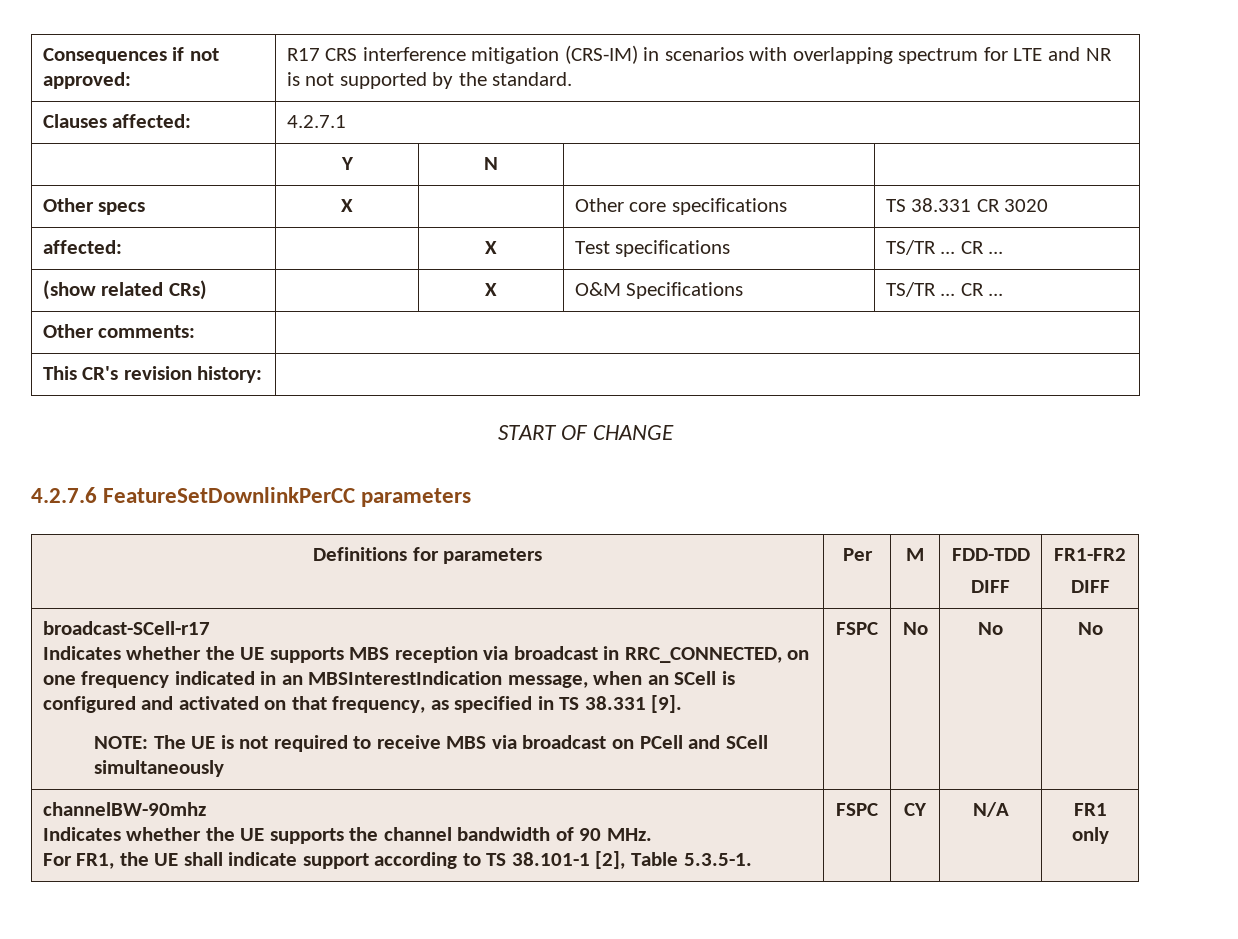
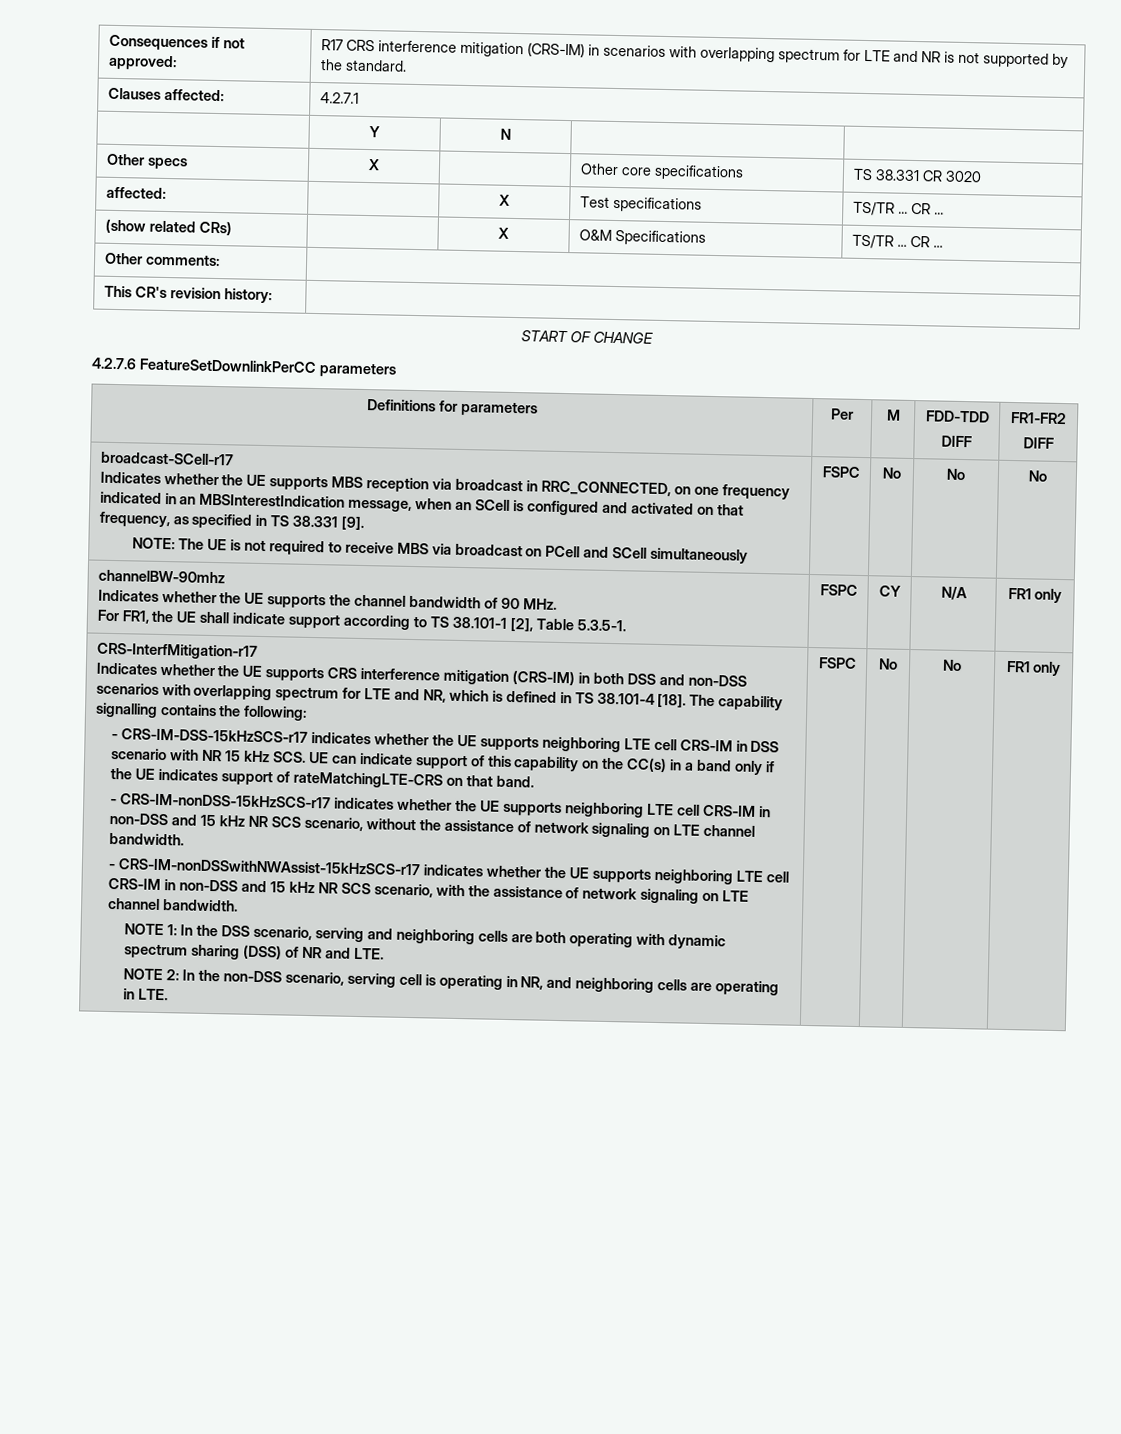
+ CRS-InterfMitigation-r17
+ Indicates whether the UE supports CRS interference mitigation (CRS-IM) in both DSS and non-DSS scenarios with overlapping spectrum for LTE and NR, which is defined in TS 38.101-4 [18]. The capability signalling contains the following:
+ - CRS-IM-DSS-15kHzSCS-r17 indicates whether the UE supports neighboring LTE cell CRS-IM in DSS scenario with NR 15 kHz SCS. UE can indicate support of this capability on the CC(s) in a band only if the UE indicates support of rateMatchingLTE-CRS on that band.
+ - CRS-IM-nonDSS-15kHzSCS-r17 indicates whether the UE supports neighboring LTE cell CRS-IM in non-DSS and 15 kHz NR SCS scenario, without the assistance of network signaling on LTE channel bandwidth.
+ - CRS-IM-nonDSSwithNWAssist-15kHzSCS-r17 indicates whether the UE supports neighboring LTE cell CRS-IM in non-DSS and 15 kHz NR SCS scenario, with the assistance of network signaling on LTE channel bandwidth.
+ NOTE 1: In the DSS scenario, serving and neighboring cells are both operating with dynamic spectrum sharing (DSS) of NR and LTE.
+ NOTE 2: In the non-DSS scenario, serving cell is operating in NR, and neighboring cells are operating in LTE. | FSPC | No | No | FR1 only

